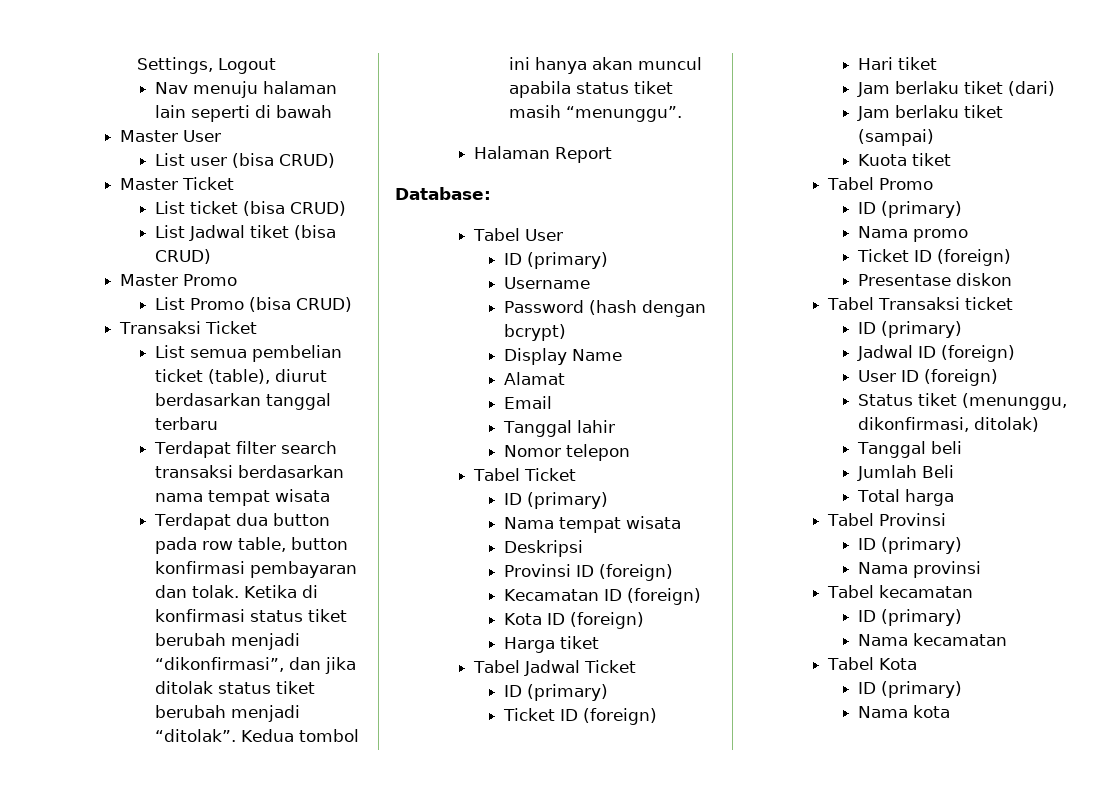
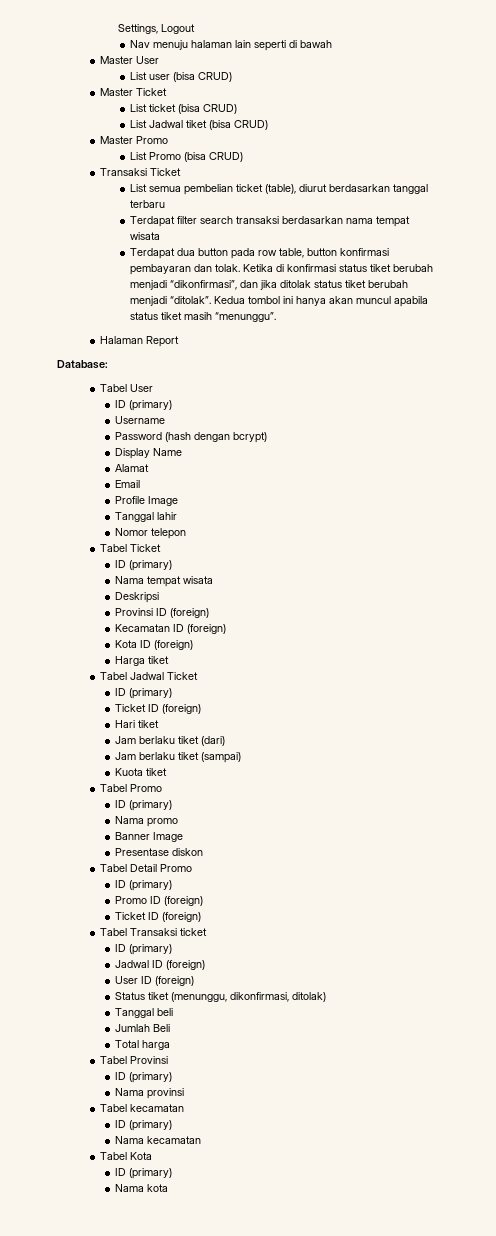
+ Profile Image
  Nama promo
+ Banner Image
+ Presentase diskon
+ Tabel Detail Promo
+ ID (primary)
+ Promo ID (foreign)
  Ticket ID (foreign)
- Presentase diskon

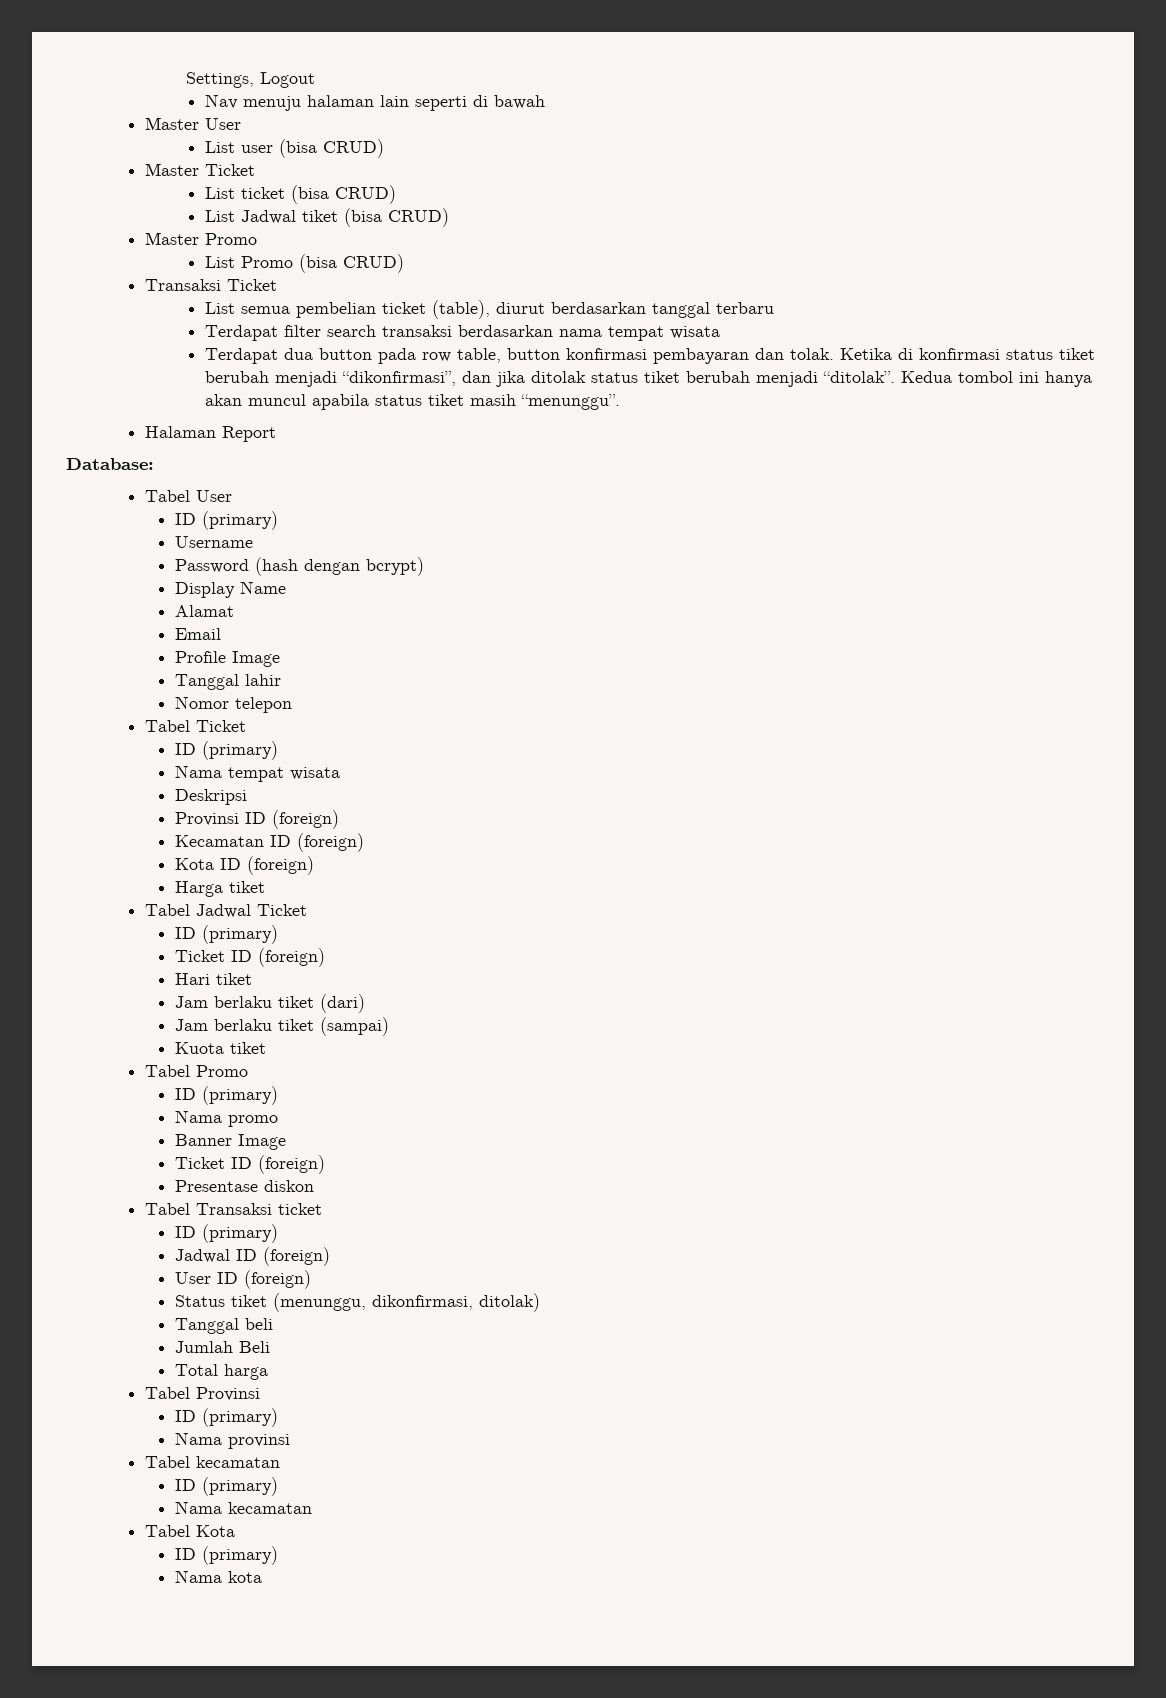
  Banner Image
+ Ticket ID (foreign)
  Presentase diskon
- Tabel Detail Promo
- ID (primary)
- Promo ID (foreign)
- Ticket ID (foreign)

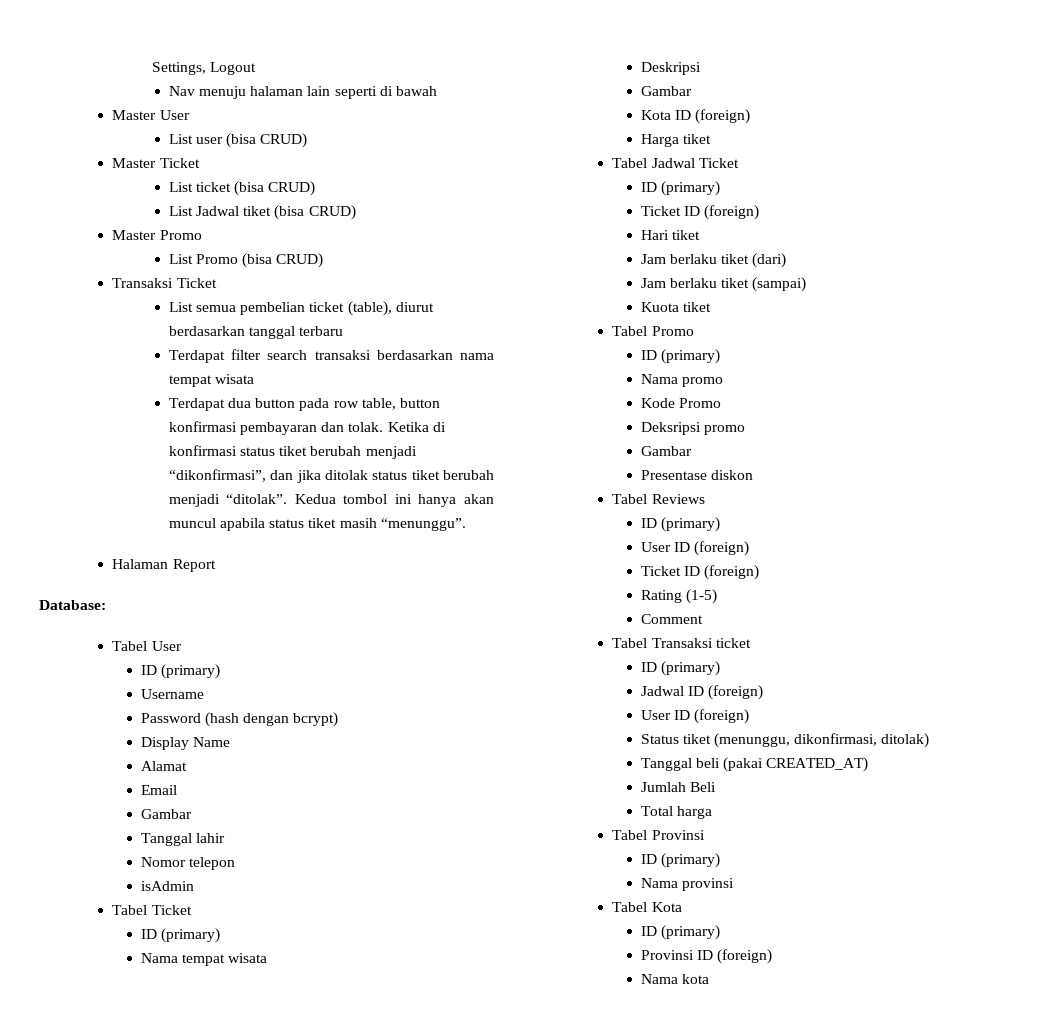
  Email
- Profile Image
+ Gambar
+ isAdmin
  Deskripsi
- Provinsi ID (foreign)
- Kecamatan ID (foreign)
+ Gambar
- Banner Image
+ Kode Promo
+ Deksripsi promo
+ Gambar
+ Presentase diskon
+ Tabel Reviews
+ ID (primary)
+ User ID (foreign)
  Ticket ID (foreign)
- Presentase diskon
+ Rating (1-5)
+ Comment
- Tanggal beli
+ Tanggal beli (pakai CREATED_AT)
- Tabel kecamatan
- ID (primary)
- Nama kecamatan
+ Provinsi ID (foreign)

